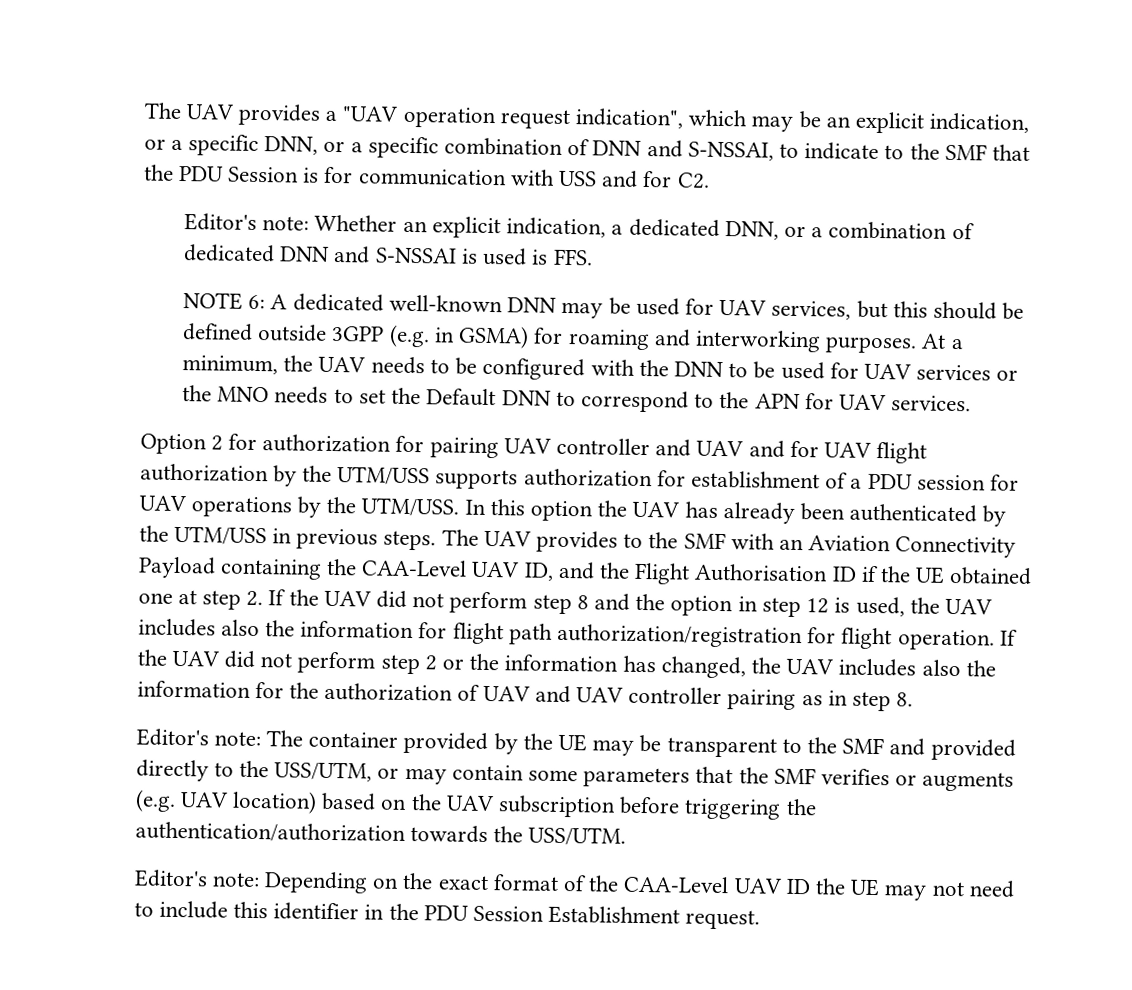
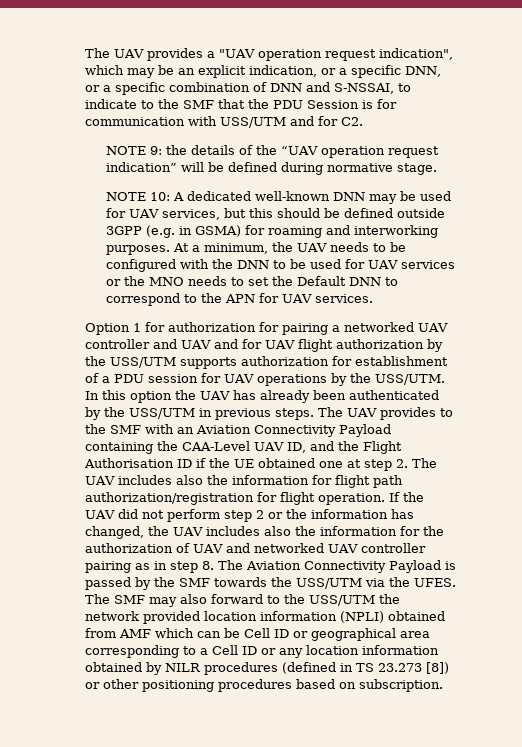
- The UAV provides a "UAV operation request indication", which may be an explicit indication, or a specific DNN, or a specific combination of DNN and S-NSSAI, to indicate to the SMF that the PDU Session is for communication with USS and for C2.
+ The UAV provides a "UAV operation request indication", which may be an explicit indication, or a specific DNN, or a specific combination of DNN and S-NSSAI, to indicate to the SMF that the PDU Session is for communication with USS/UTM and for C2.
- Editor's note: Whether an explicit indication, a dedicated DNN, or a combination of dedicated DNN and S-NSSAI is used is FFS.
- NOTE 6: A dedicated well-known DNN may be used for UAV services, but this should be defined outside 3GPP (e.g. in GSMA) for roaming and interworking purposes.
+ NOTE 9: the details of the “UAV operation request indication” will be defined during normative stage.
+ NOTE 10: A dedicated well-known DNN may be used for UAV services, but this should be defined outside 3GPP (e.g. in GSMA) for roaming and interworking purposes.
- Option 2 for authorization for pairing UAV controller and UAV and for UAV flight authorization by the UTM/USS supports authorization for establishment of a PDU session for UAV operations by the UTM/USS.
+ Option 1 for authorization for pairing a networked UAV controller and UAV and for UAV flight authorization by the USS/UTM supports authorization for establishment of a PDU session for UAV operations by the USS/UTM.
- In this option the UAV has already been authenticated by the UTM/USS in previous steps.
+ In this option the UAV has already been authenticated by the USS/UTM in previous steps.
- The UAV provides to the SMF with an Aviation Connectivity Payload containing the CAA-Level UAV ID, and the Flight Authorisation ID if the UE obtained one at step 2. If the UAV did not perform step 8 and the option in step 12 is used, the UAV includes also the information for flight path authorization/registration for flight operation.
+ The UAV provides to the SMF with an Aviation Connectivity Payload containing the CAA-Level UAV ID, and the Flight Authorisation ID if the UE obtained one at step 2. The UAV includes also the information for flight path authorization/registration for flight operation.
- If the UAV did not perform step 2 or the information has changed, the UAV includes also the information for the authorization of UAV and UAV controller pairing as in step 8.
- Editor's note: The container provided by the UE may be transparent to the SMF and provided directly to the USS/UTM, or may contain some parameters that the SMF verifies or augments (e.g. UAV location) based on the UAV subscription before triggering the authentication/authorization towards the USS/UTM.
- Editor's note: Depending on the exact format of the CAA-Level UAV ID the UE may not need to include this identifier in the PDU Session Establishment request.
+ If the UAV did not perform step 2 or the information has changed, the UAV includes also the information for the authorization of UAV and networked UAV controller pairing as in step 8. The Aviation Connectivity Payload is passed by the SMF towards the USS/UTM via the UFES. The SMF may also forward to the USS/UTM the network provided location information (NPLI) obtained from AMF which can be Cell ID or geographical area corresponding to a Cell ID or any location information obtained by NILR procedures (defined in TS 23.273 [8]) or other positioning procedures based on subscription.

